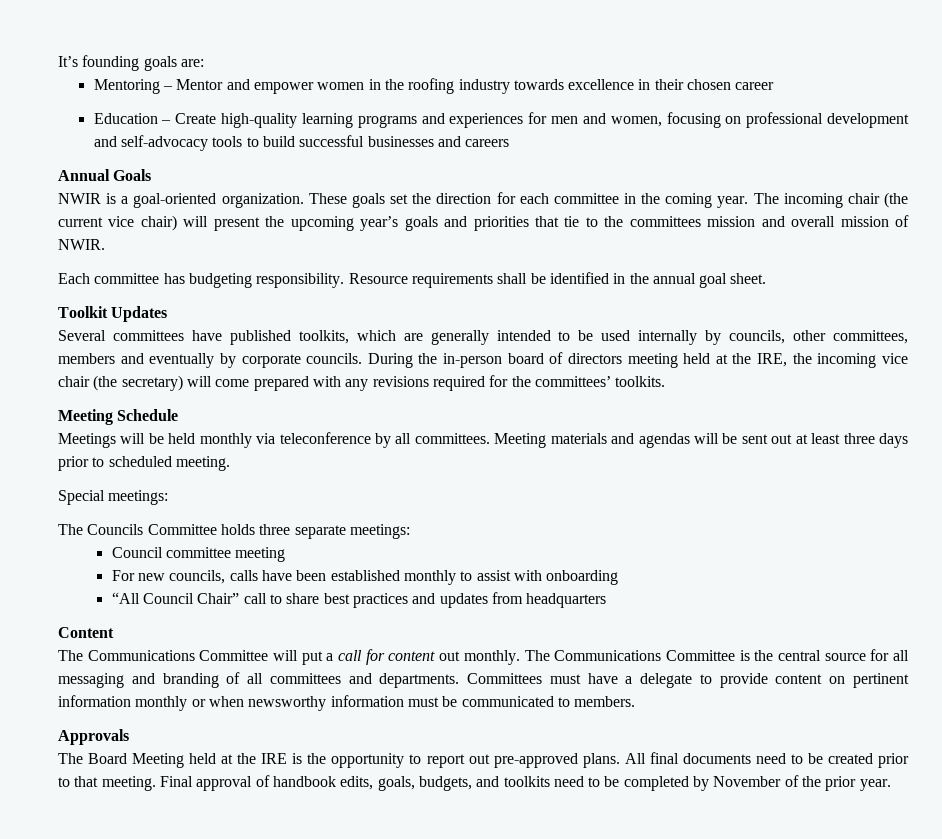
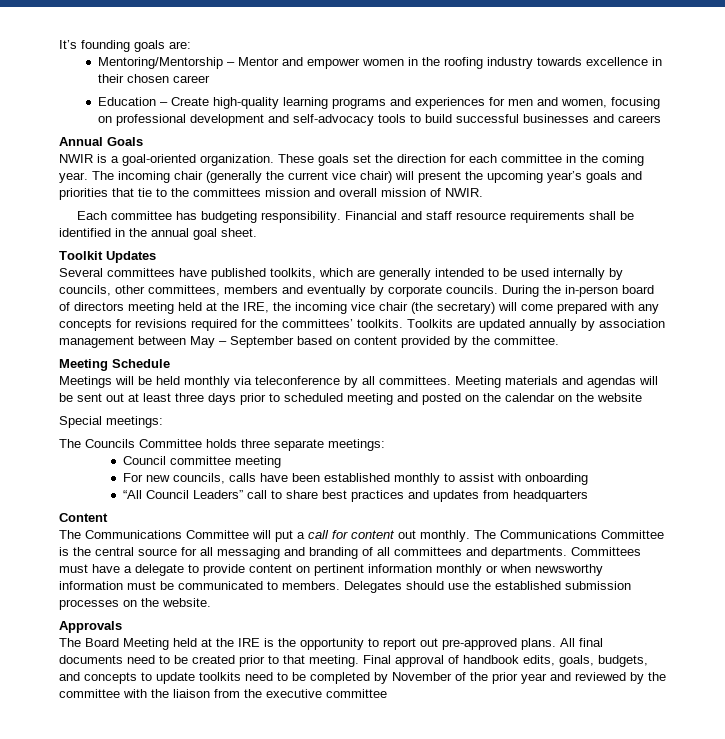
- Mentoring – Mentor and empower women in the roofing industry towards excellence in their chosen career
+ Mentoring/Mentorship – Mentor and empower women in the roofing industry towards excellence in their chosen career
- The incoming chair (the current vice chair) will present the upcoming year’s goals and priorities that tie to the committees mission and overall mission of NWIR.
+ The incoming chair (generally the current vice chair) will present the upcoming year’s goals and priorities that tie to the committees mission and overall mission of NWIR.
- Resource requirements shall be identified in the annual goal sheet.
+ Financial and staff resource requirements shall be identified in the annual goal sheet.
- During the in-person board of directors meeting held at the IRE, the incoming vice chair (the secretary) will come prepared with any revisions required for the committees’ toolkits.
+ During the in-person board of directors meeting held at the IRE, the incoming vice chair (the secretary) will come prepared with any concepts for revisions required for the committees’ toolkits. Toolkits are updated annually by association management between May – September based on content provided by the committee.
- Meeting materials and agendas will be sent out at least three days prior to scheduled meeting.
+ Meeting materials and agendas will be sent out at least three days prior to scheduled meeting and posted on the calendar on the website
- “All Council Chair” call to share best practices and updates from headquarters
+ “All Council Leaders” call to share best practices and updates from headquarters
+ Delegates should use the established submission processes on the website.
- Final approval of handbook edits, goals, budgets, and toolkits need to be completed by November of the prior year.
+ Final approval of handbook edits, goals, budgets, and concepts to update toolkits need to be completed by November of the prior year and reviewed by the committee with the liaison from the executive committee

